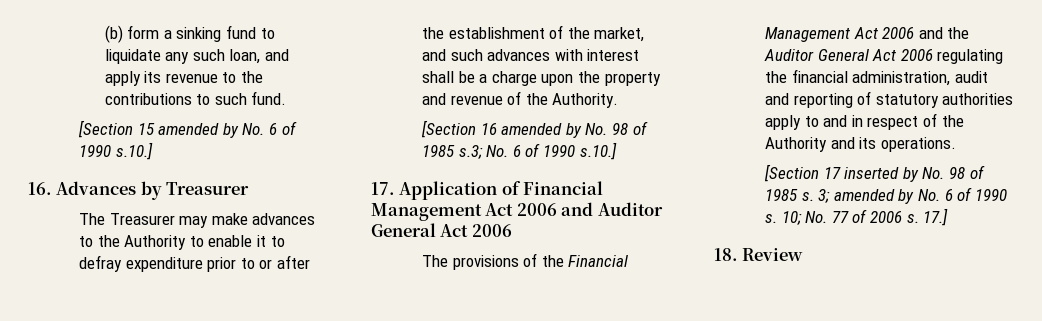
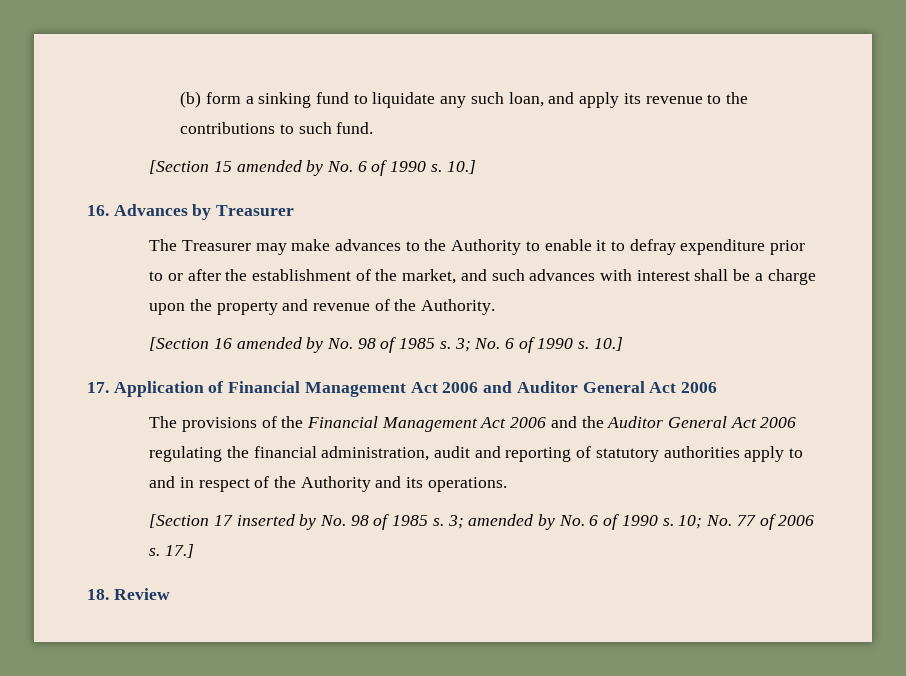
- [Section 15 amended by No. 6 of 1990 s.10.]
+ [Section 15 amended by No. 6 of 1990 s. 10.]
- [Section 16 amended by No. 98 of 1985 s.3; No. 6 of 1990 s.10.]
+ [Section 16 amended by No. 98 of 1985 s. 3; No. 6 of 1990 s. 10.]

